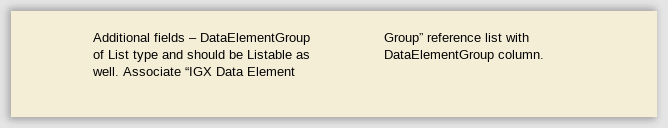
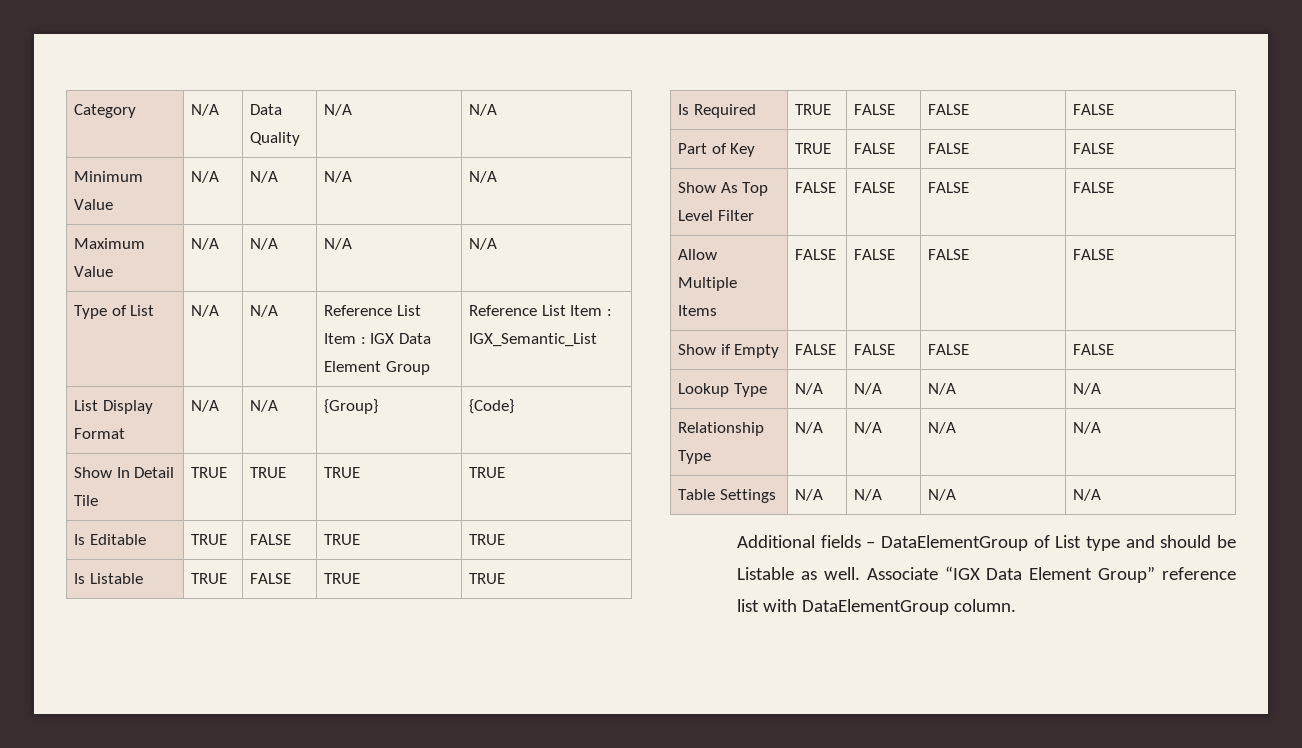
+ Category | N/A | Data Quality | N/A | N/A
+ Minimum Value | N/A | N/A | N/A | N/A
+ Maximum Value | N/A | N/A | N/A | N/A
+ Type of List | N/A | N/A | Reference List Item : IGX Data Element Group | Reference List Item : IGX_Semantic_List
+ List Display Format | N/A | N/A | {Group} | {Code}
+ Show In Detail Tile | TRUE | TRUE | TRUE | TRUE
+ Is Editable | TRUE | FALSE | TRUE | TRUE
+ Is Listable | TRUE | FALSE | TRUE | TRUE
+ Is Required | TRUE | FALSE | FALSE | FALSE
+ Part of Key | TRUE | FALSE | FALSE | FALSE
+ Show As Top Level Filter | FALSE | FALSE | FALSE | FALSE
+ Allow Multiple Items | FALSE | FALSE | FALSE | FALSE
+ Show if Empty | FALSE | FALSE | FALSE | FALSE
+ Lookup Type | N/A | N/A | N/A | N/A
+ Relationship Type | N/A | N/A | N/A | N/A
+ Table Settings | N/A | N/A | N/A | N/A

